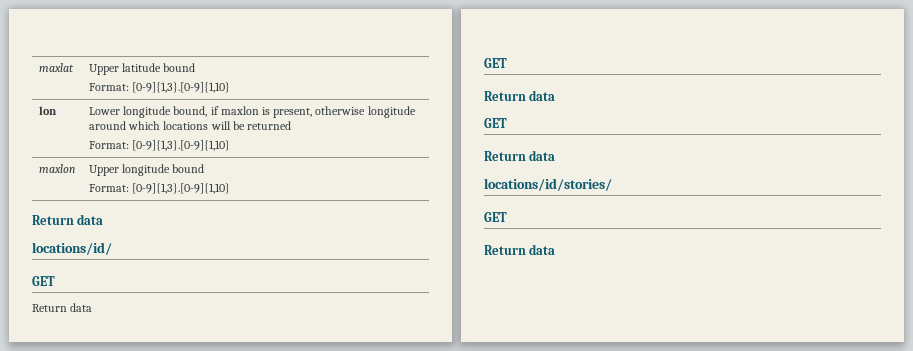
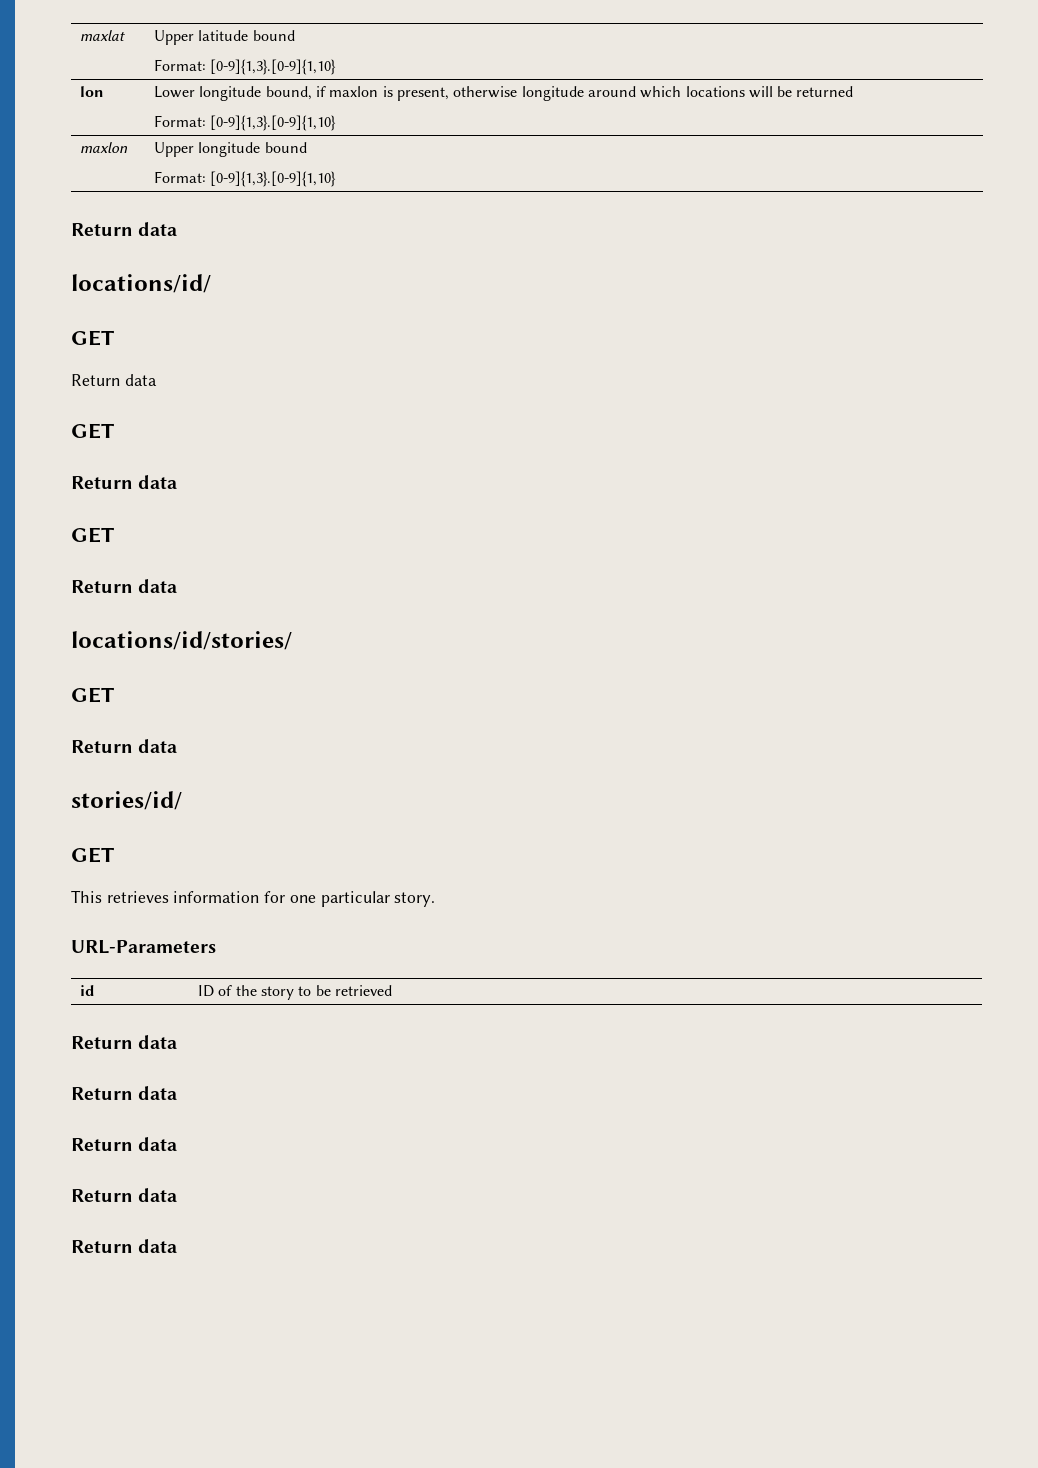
+ stories/id/
+ GET
+ This retrieves information for one particular story.
+ URL-Parameters
+ id | ID of the story to be retrieved
+ Return data
+ Return data
+ Return data
+ Return data
+ Return data

